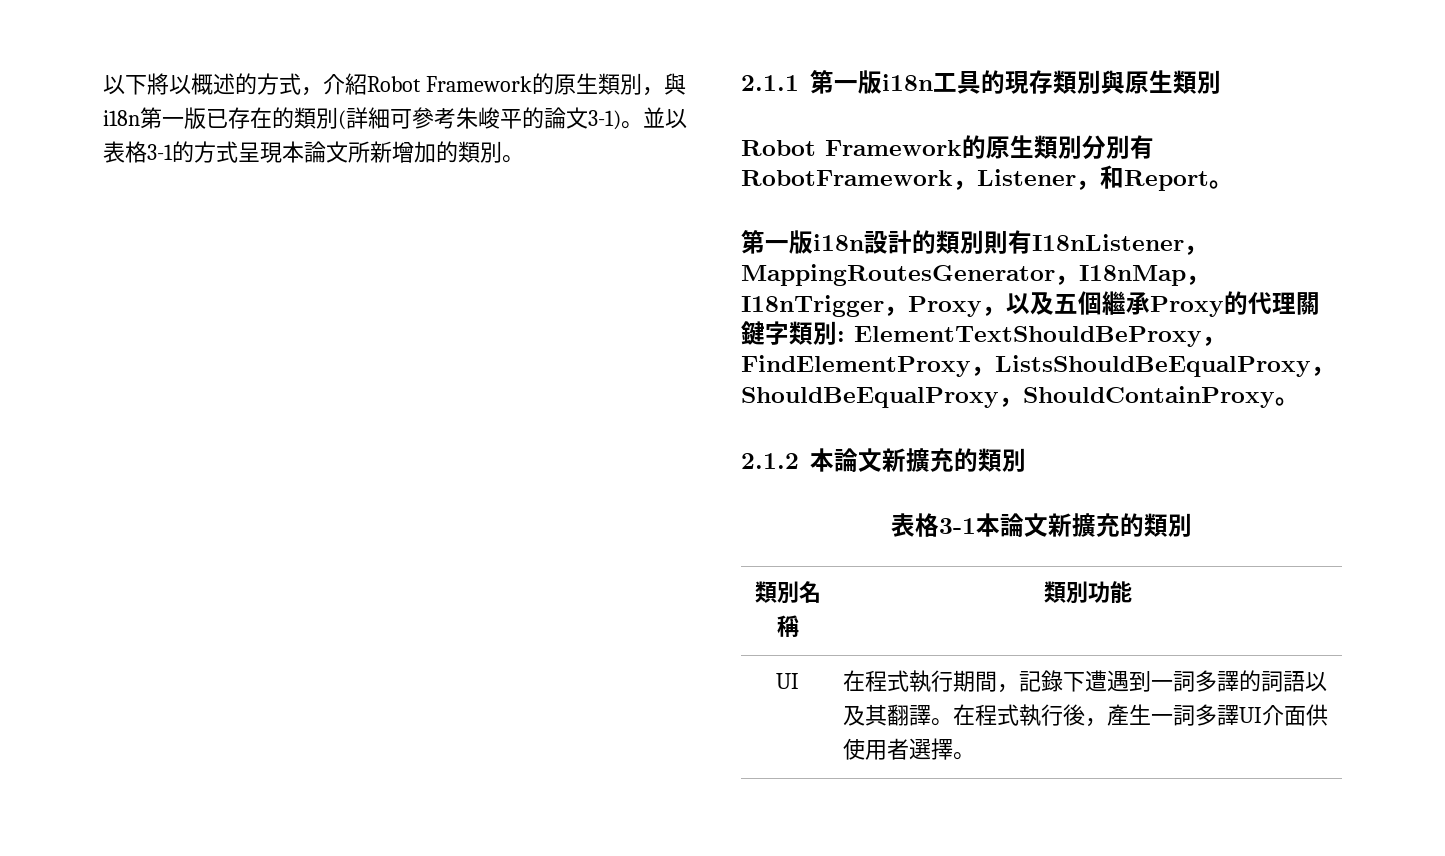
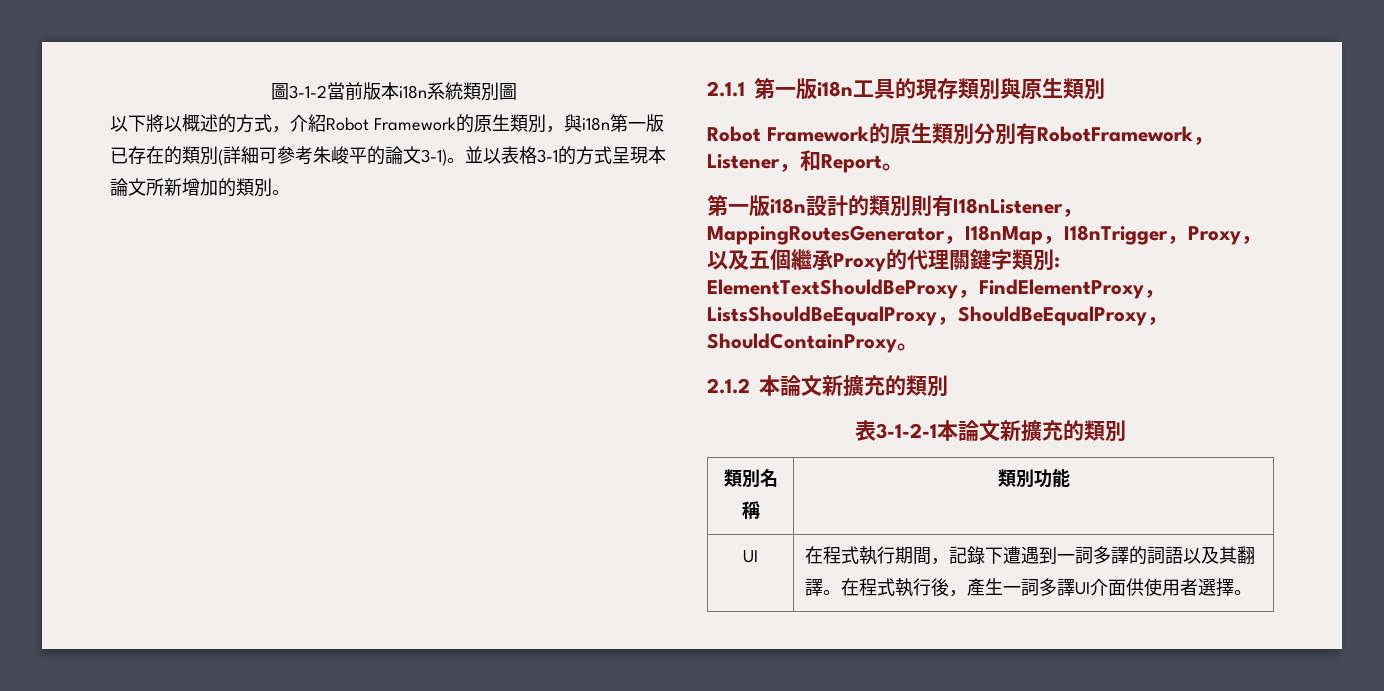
+ 圖3-1-2當前版本i18n系統類別圖
- 表格3-1本論文新擴充的類別
+ 表3-1-2-1本論文新擴充的類別

